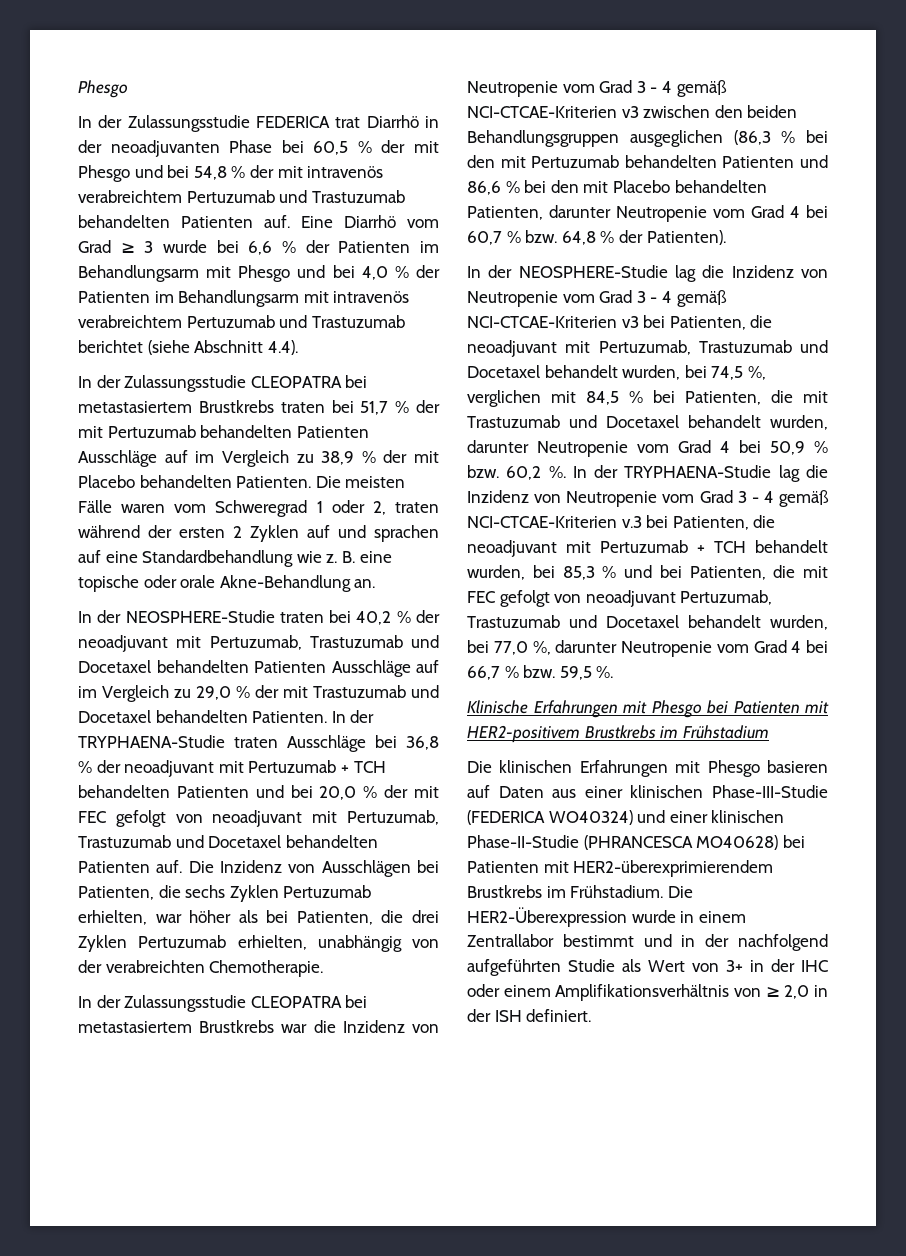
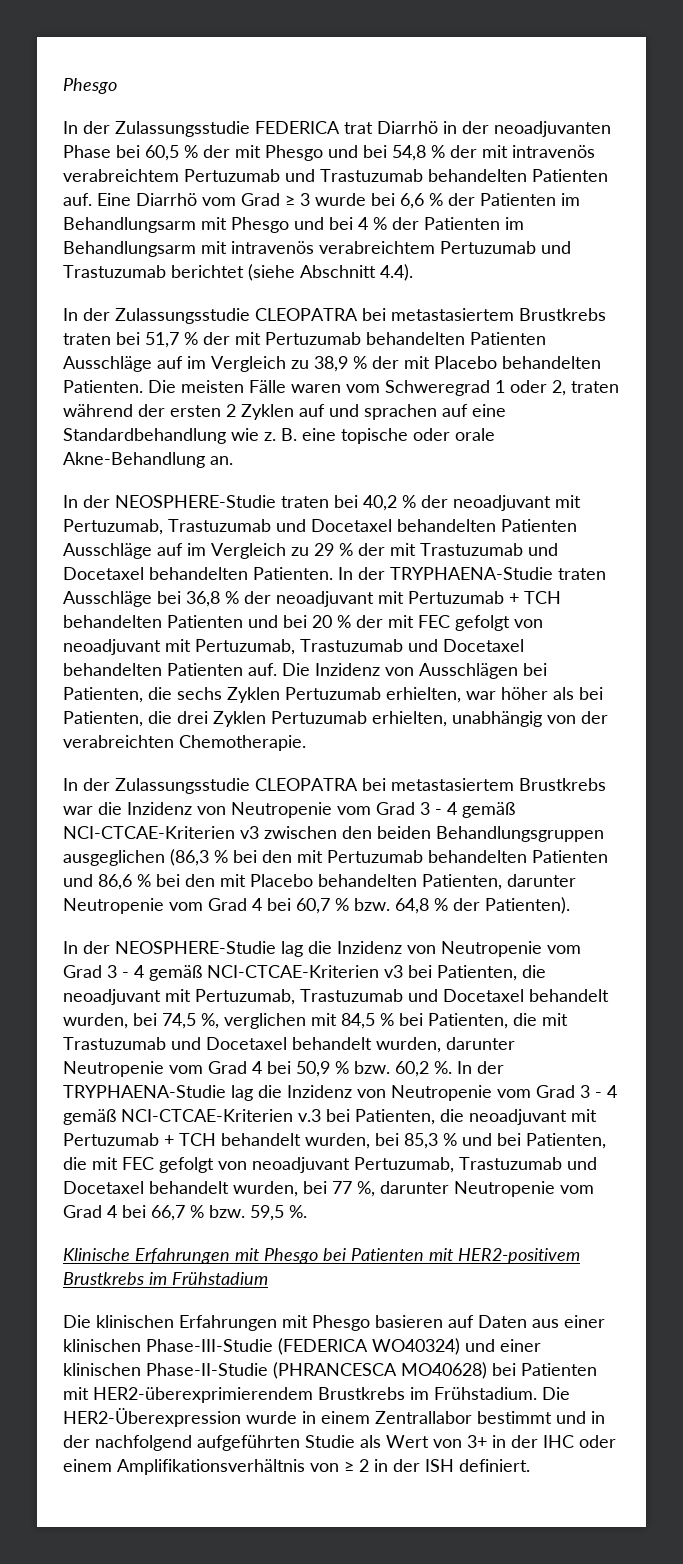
- Eine Diarrhö vom Grad ≥ 3 wurde bei 6,6 % der Patienten im Behandlungsarm mit Phesgo und bei 4,0 % der Patienten im Behandlungsarm mit intravenös verabreichtem Pertuzumab und Trastuzumab berichtet (siehe Abschnitt 4.4).
+ Eine Diarrhö vom Grad ≥ 3 wurde bei 6,6 % der Patienten im Behandlungsarm mit Phesgo und bei 4 % der Patienten im Behandlungsarm mit intravenös verabreichtem Pertuzumab und Trastuzumab berichtet (siehe Abschnitt 4.4).
- In der NEOSPHERE-Studie traten bei 40,2 % der neoadjuvant mit Pertuzumab, Trastuzumab und Docetaxel behandelten Patienten Ausschläge auf im Vergleich zu 29,0 % der mit Trastuzumab und Docetaxel behandelten Patienten.
+ In der NEOSPHERE-Studie traten bei 40,2 % der neoadjuvant mit Pertuzumab, Trastuzumab und Docetaxel behandelten Patienten Ausschläge auf im Vergleich zu 29 % der mit Trastuzumab und Docetaxel behandelten Patienten.
- In der TRYPHAENA-Studie traten Ausschläge bei 36,8 % der neoadjuvant mit Pertuzumab + TCH behandelten Patienten und bei 20,0 % der mit FEC gefolgt von neoadjuvant mit Pertuzumab, Trastuzumab und Docetaxel behandelten Patienten auf.
+ In der TRYPHAENA-Studie traten Ausschläge bei 36,8 % der neoadjuvant mit Pertuzumab + TCH behandelten Patienten und bei 20 % der mit FEC gefolgt von neoadjuvant mit Pertuzumab, Trastuzumab und Docetaxel behandelten Patienten auf.
- In der TRYPHAENA-Studie lag die Inzidenz von Neutropenie vom Grad 3 - 4 gemäß NCI-CTCAE-Kriterien v.3 bei Patienten, die neoadjuvant mit Pertuzumab + TCH behandelt wurden, bei 85,3 % und bei Patienten, die mit FEC gefolgt von neoadjuvant Pertuzumab, Trastuzumab und Docetaxel behandelt wurden, bei 77,0 %, darunter Neutropenie vom Grad 4 bei 66,7 % bzw. 59,5 %.
+ In der TRYPHAENA-Studie lag die Inzidenz von Neutropenie vom Grad 3 - 4 gemäß NCI-CTCAE-Kriterien v.3 bei Patienten, die neoadjuvant mit Pertuzumab + TCH behandelt wurden, bei 85,3 % und bei Patienten, die mit FEC gefolgt von neoadjuvant Pertuzumab, Trastuzumab und Docetaxel behandelt wurden, bei 77 %, darunter Neutropenie vom Grad 4 bei 66,7 % bzw. 59,5 %.
- Die HER2-Überexpression wurde in einem Zentrallabor bestimmt und in der nachfolgend aufgeführten Studie als Wert von 3+ in der IHC oder einem Amplifikationsverhältnis von ≥ 2,0 in der ISH definiert.
+ Die HER2-Überexpression wurde in einem Zentrallabor bestimmt und in der nachfolgend aufgeführten Studie als Wert von 3+ in der IHC oder einem Amplifikationsverhältnis von ≥ 2 in der ISH definiert.

